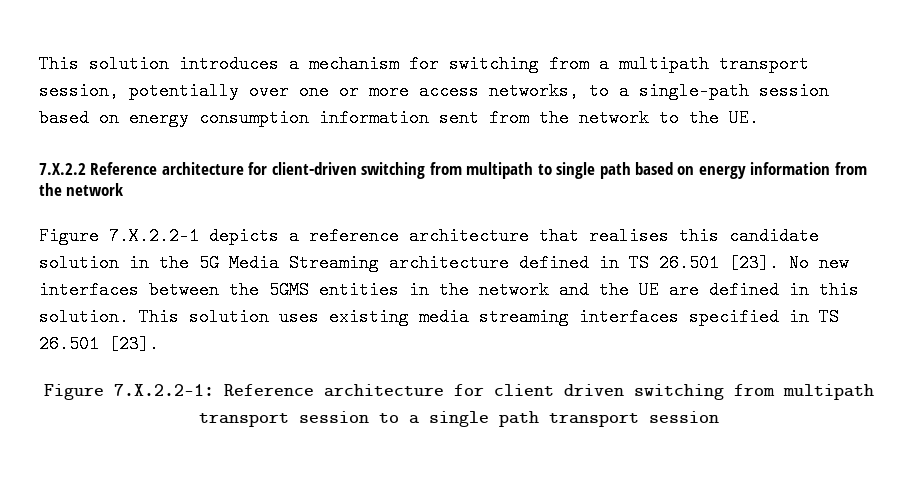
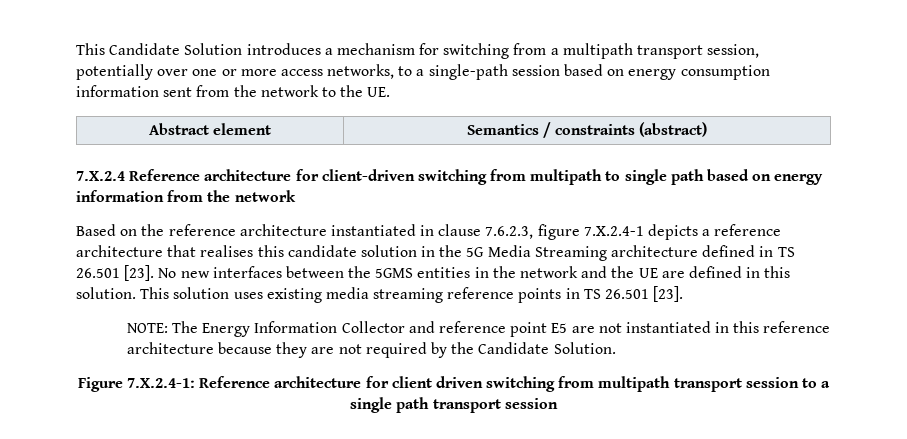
- This solution introduces a mechanism for switching from a multipath transport session, potentially over one or more access networks, to a single-path session based on energy consumption information sent from the network to the UE.
+ This Candidate Solution introduces a mechanism for switching from a multipath transport session, potentially over one or more access networks, to a single-path session based on energy consumption information sent from the network to the UE.
- 7.X.2.2 Reference architecture for client-driven switching from multipath to single path based on energy information from the network
+ Abstract element | Semantics / constraints (abstract)
+ 7.X.2.4 Reference architecture for client-driven switching from multipath to single path based on energy information from the network
- Figure 7.X.2.2-1 depicts a reference architecture that realises this candidate solution in the 5G Media Streaming architecture defined in TS 26.501 [23].
+ Based on the reference architecture instantiated in clause 7.6.2.3, figure 7.X.2.4-1 depicts a reference architecture that realises this candidate solution in the 5G Media Streaming architecture defined in TS 26.501 [23].
- This solution uses existing media streaming interfaces specified in TS 26.501 [23].
- Figure 7.X.2.2-1: Reference architecture for client driven switching from multipath transport session to a single path transport session
+ This solution uses existing media streaming reference points in TS 26.501 [23].
+ NOTE: The Energy Information Collector and reference point E5 are not instantiated in this reference architecture because they are not required by the Candidate Solution.
+ Figure 7.X.2.4-1: Reference architecture for client driven switching from multipath transport session to a single path transport session

